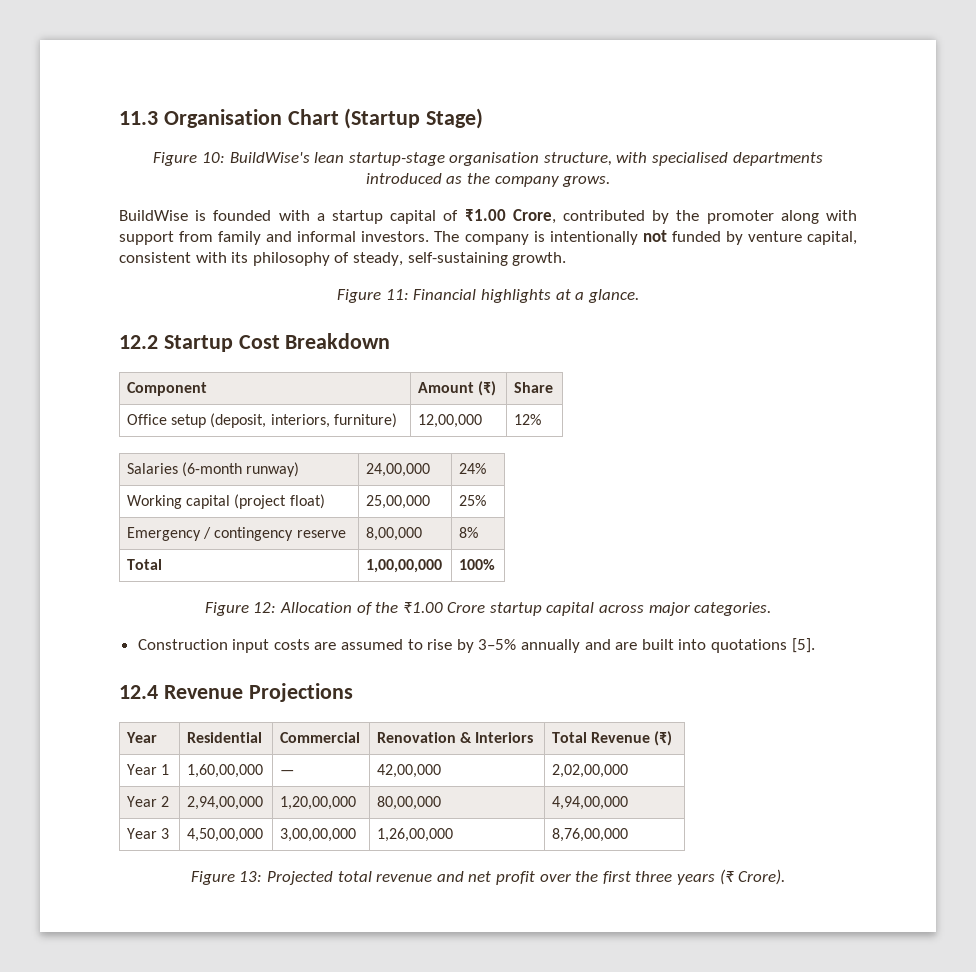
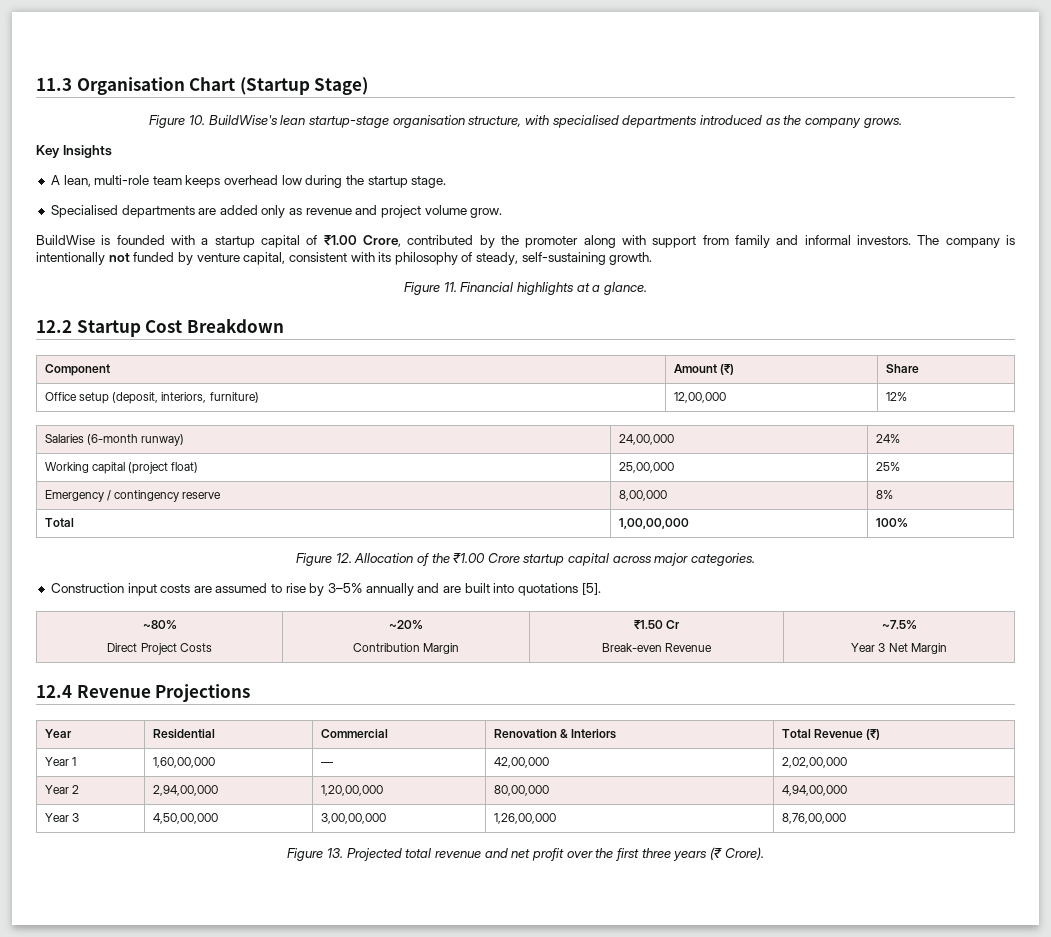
- Figure 10: BuildWise's lean startup-stage organisation structure, with specialised departments introduced as the company grows.
+ Figure 10. BuildWise's lean startup-stage organisation structure, with specialised departments introduced as the company grows.
+ Key Insights
+ A lean, multi-role team keeps overhead low during the startup stage.
+ Specialised departments are added only as revenue and project volume grow.
- Figure 11: Financial highlights at a glance.
+ Figure 11. Financial highlights at a glance.
- Figure 12: Allocation of the ₹1.00 Crore startup capital across major categories.
+ Figure 12. Allocation of the ₹1.00 Crore startup capital across major categories.
+ ~80%
+ Direct Project Costs | ~20%
+ Contribution Margin | ₹1.50 Cr
+ Break-even Revenue | ~7.5%
+ Year 3 Net Margin
- Figure 13: Projected total revenue and net profit over the first three years (₹ Crore).
+ Figure 13. Projected total revenue and net profit over the first three years (₹ Crore).

